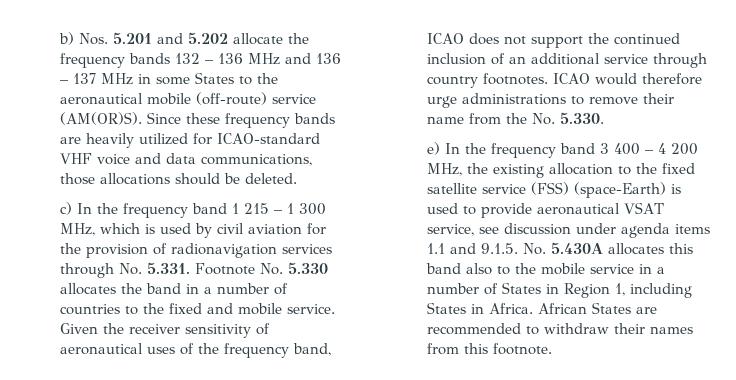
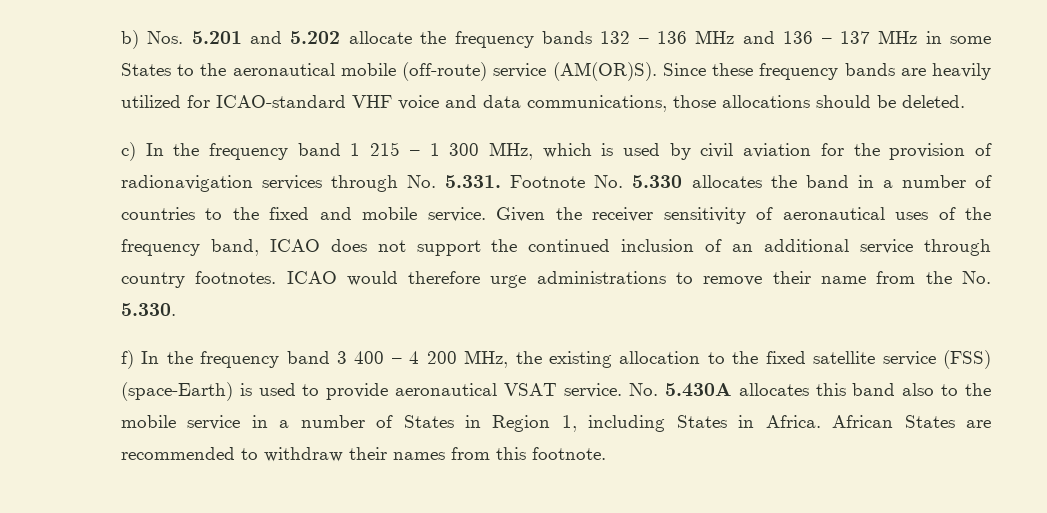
- e) In the frequency band 3 400 – 4 200 MHz, the existing allocation to the fixed satellite service (FSS) (space-Earth) is used to provide aeronautical VSAT service, see discussion under agenda items 1.1 and 9.1.5. No. 5.430A allocates this band also to the mobile service in a number of States in Region 1, including States in Africa.
+ f) In the frequency band 3 400 – 4 200 MHz, the existing allocation to the fixed satellite service (FSS) (space-Earth) is used to provide aeronautical VSAT service. No. 5.430A allocates this band also to the mobile service in a number of States in Region 1, including States in Africa.

